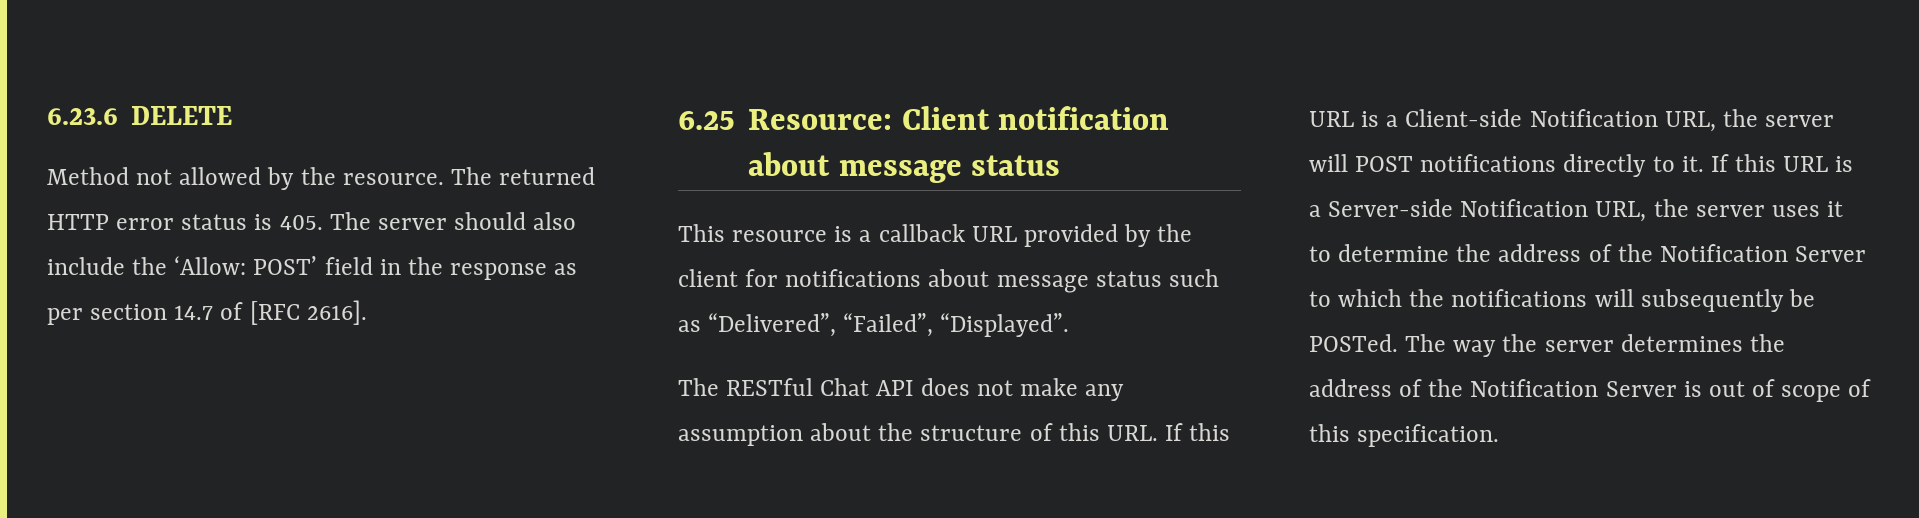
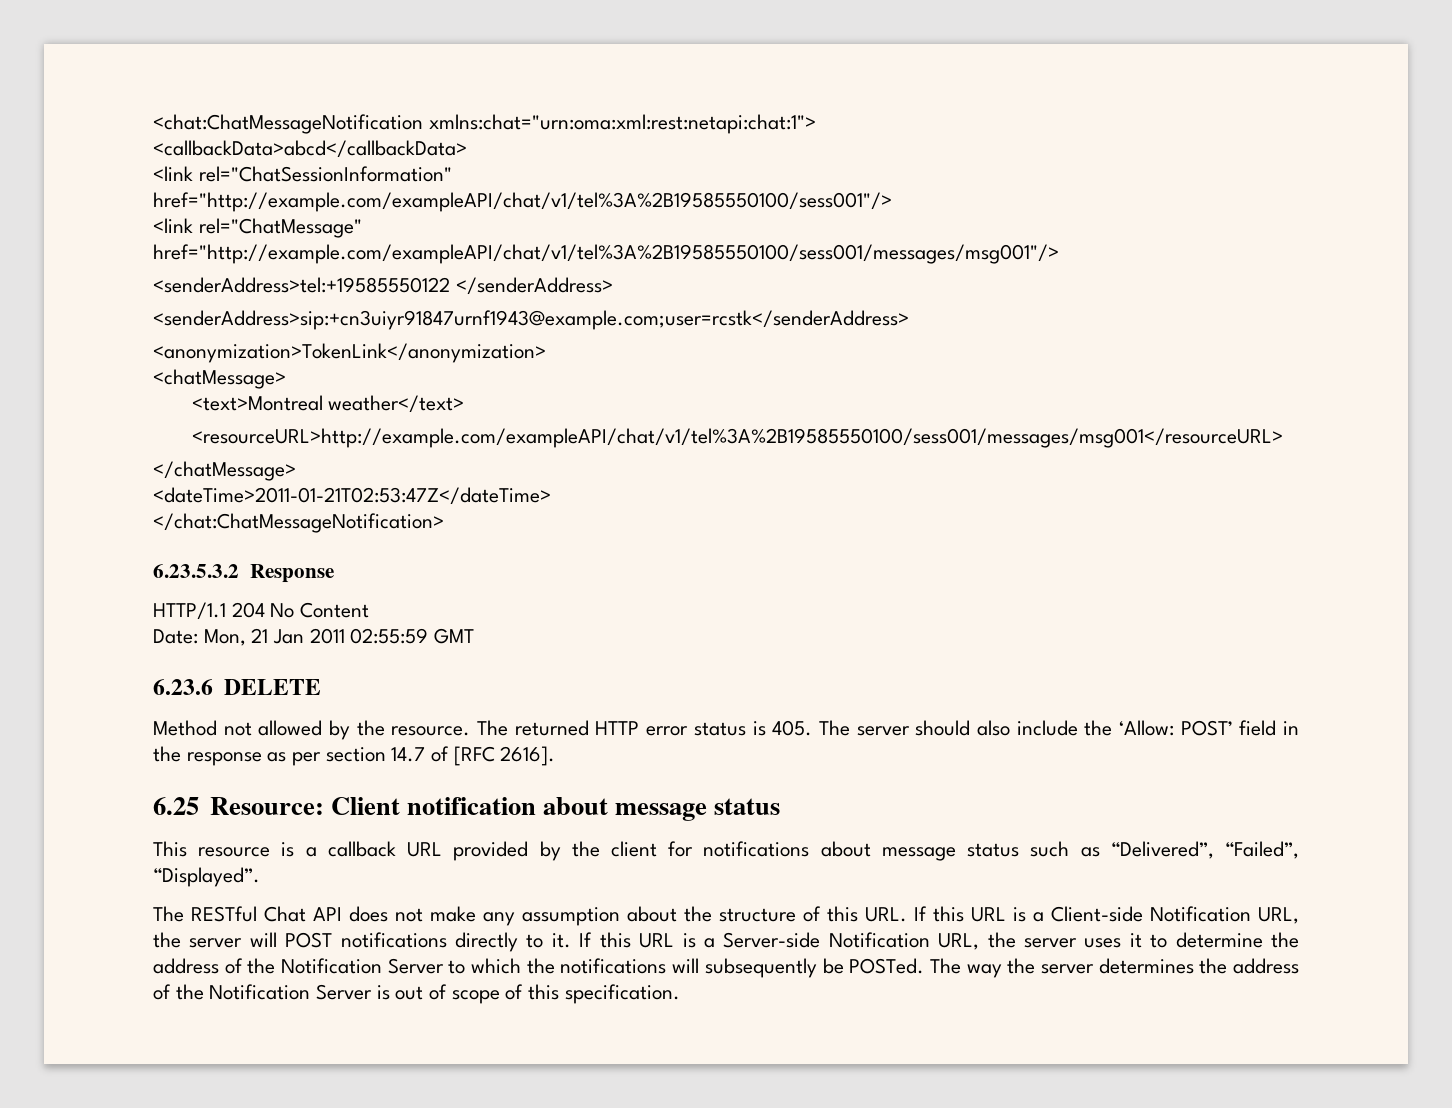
+ <chat:ChatMessageNotification xmlns:chat="urn:oma:xml:rest:netapi:chat:1">
+ <callbackData>abcd</callbackData>
+ <link rel="ChatSessionInformation"
+ href="http://example.com/exampleAPI/chat/v1/tel%3A%2B19585550100/sess001"/>
+ <link rel="ChatMessage"
+ href="http://example.com/exampleAPI/chat/v1/tel%3A%2B19585550100/sess001/messages/msg001"/>
+ <senderAddress>tel:+19585550122 </senderAddress>
+ <senderAddress>sip:+cn3uiyr91847urnf1943@example.com;user=rcstk</senderAddress>
+ <anonymization>TokenLink</anonymization>
+ <chatMessage>
+ <text>Montreal weather</text>
+ <resourceURL>http://example.com/exampleAPI/chat/v1/tel%3A%2B19585550100/sess001/messages/msg001</resourceURL>
+ </chatMessage>
+ <dateTime>2011-01-21T02:53:47Z</dateTime>
+ </chat:ChatMessageNotification>
+ 6.23.5.3.2 Response
+ HTTP/1.1 204 No Content
+ Date: Mon, 21 Jan 2011 02:55:59 GMT

